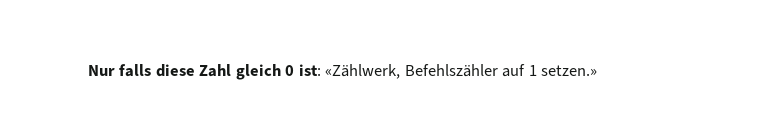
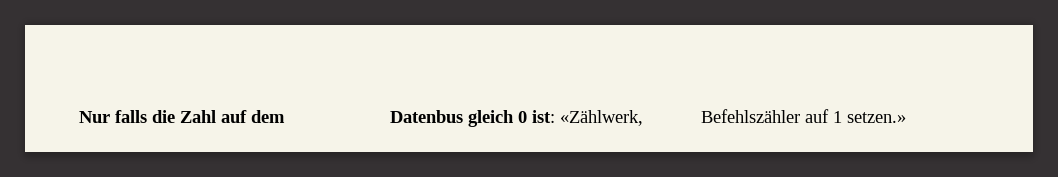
- Nur falls diese Zahl gleich 0 ist: «Zählwerk, Befehlszähler auf 1 setzen.»
+ Nur falls die Zahl auf dem Datenbus gleich 0 ist: «Zählwerk, Befehlszähler auf 1 setzen.»

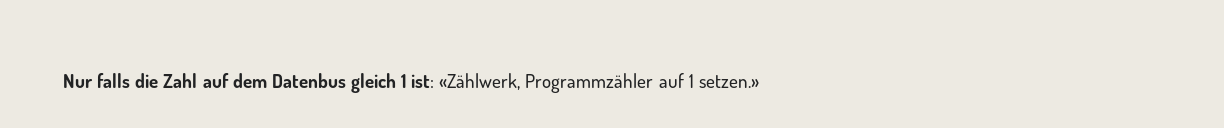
- Nur falls die Zahl auf dem Datenbus gleich 0 ist: «Zählwerk, Befehlszähler auf 1 setzen.»
+ Nur falls die Zahl auf dem Datenbus gleich 1 ist: «Zählwerk, Programmzähler auf 1 setzen.»

